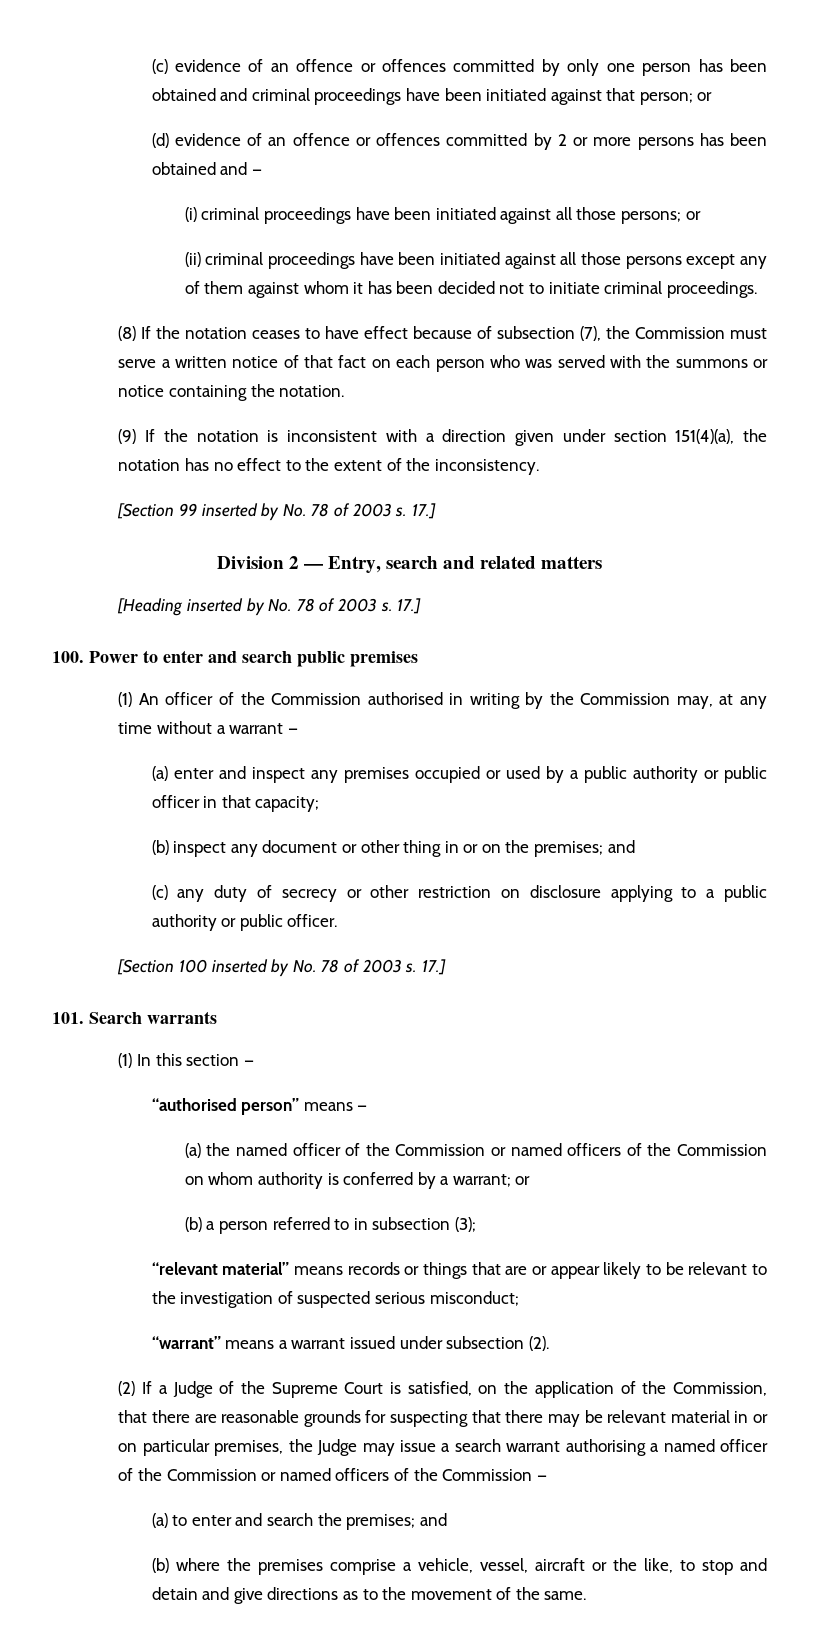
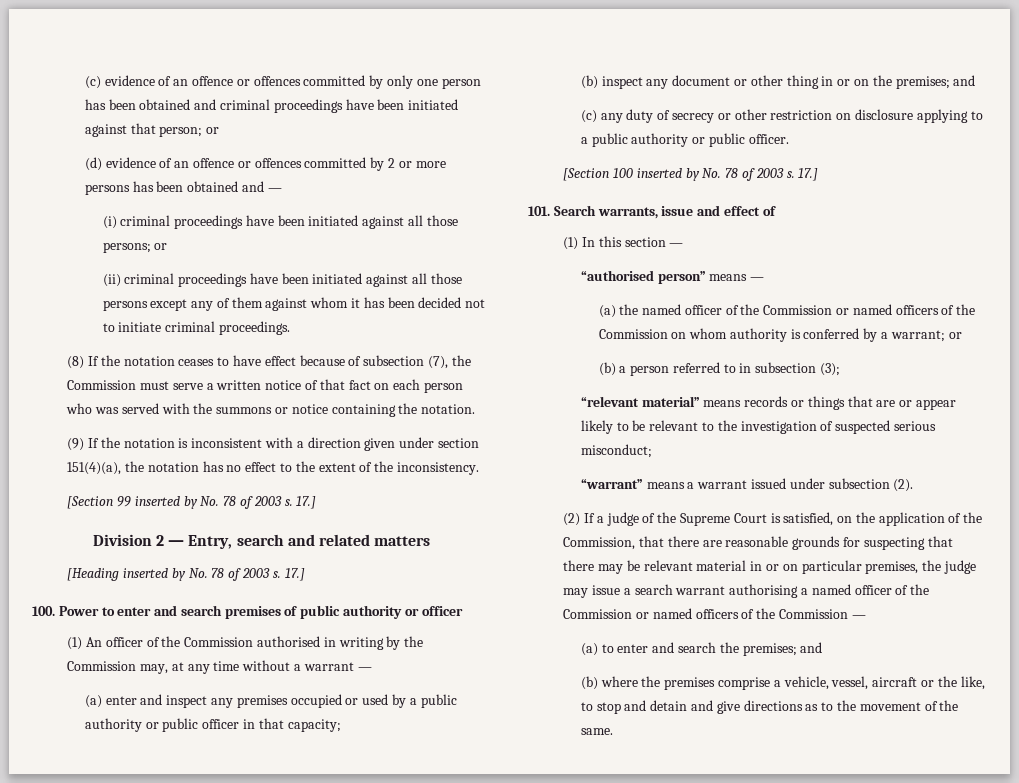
- 100. Power to enter and search public premises
+ 100. Power to enter and search premises of public authority or officer
- 101. Search warrants
+ 101. Search warrants, issue and effect of
- (2) If a Judge of the Supreme Court is satisfied, on the application of the Commission, that there are reasonable grounds for suspecting that there may be relevant material in or on particular premises, the Judge may issue a search warrant authorising a named officer of the Commission or named officers of the Commission —
+ (2) If a judge of the Supreme Court is satisfied, on the application of the Commission, that there are reasonable grounds for suspecting that there may be relevant material in or on particular premises, the judge may issue a search warrant authorising a named officer of the Commission or named officers of the Commission —

